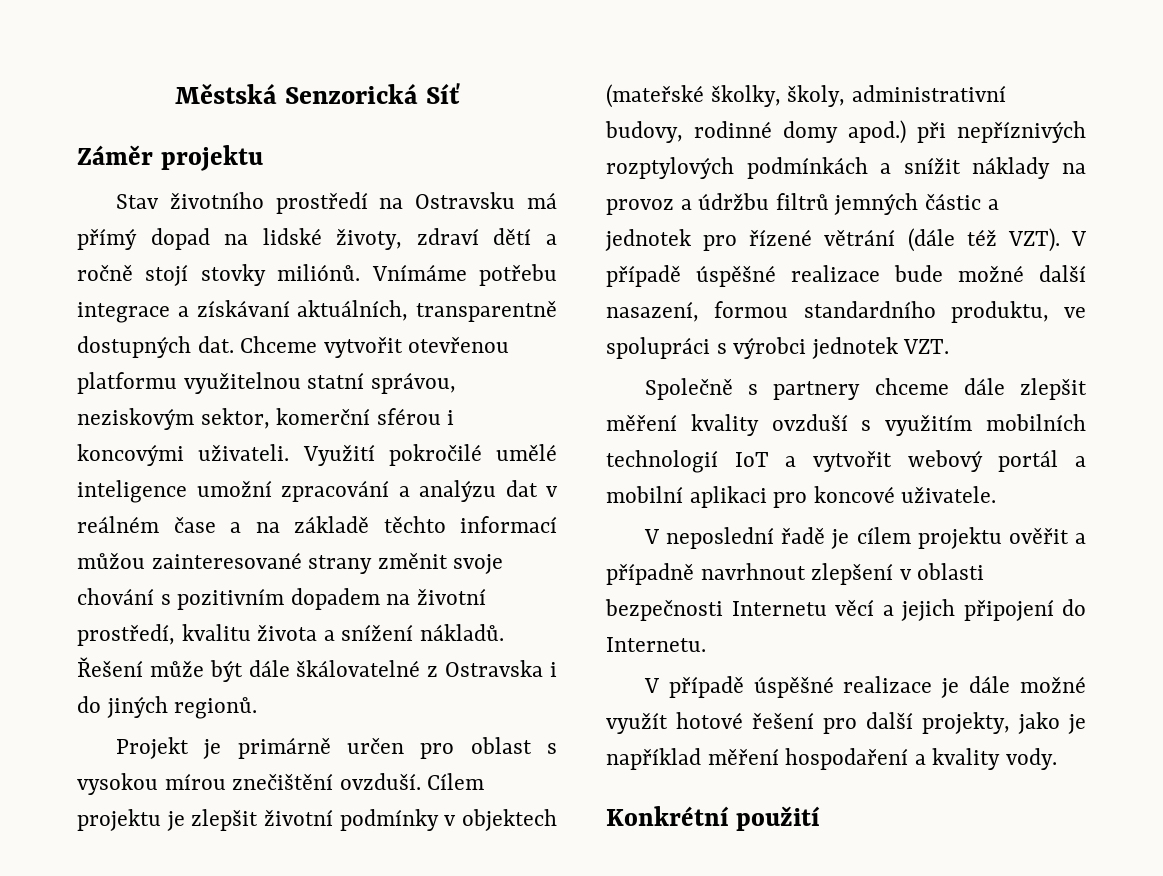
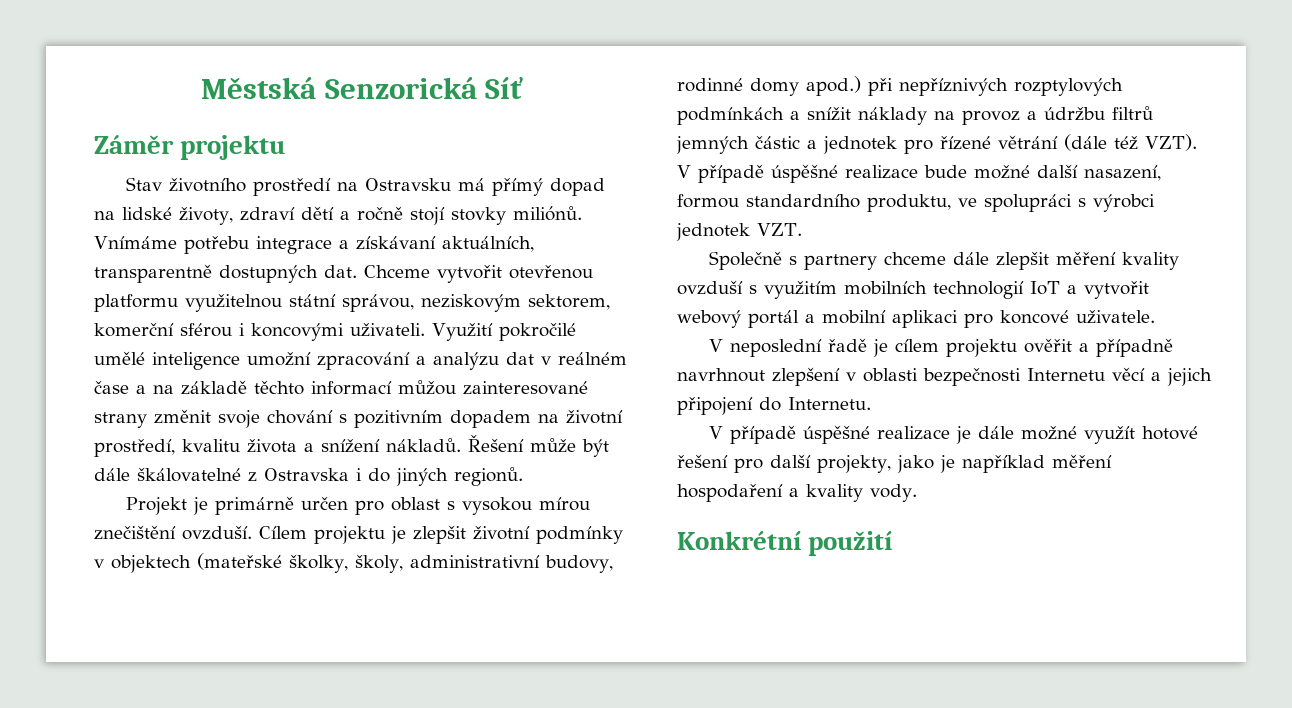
- Chceme vytvořit otevřenou platformu využitelnou statní správou, neziskovým sektor, komerční sférou i koncovými uživateli.
+ Chceme vytvořit otevřenou platformu využitelnou státní správou, neziskovým sektorem, komerční sférou i koncovými uživateli.

